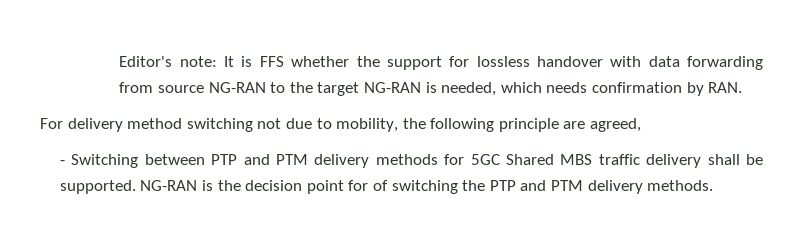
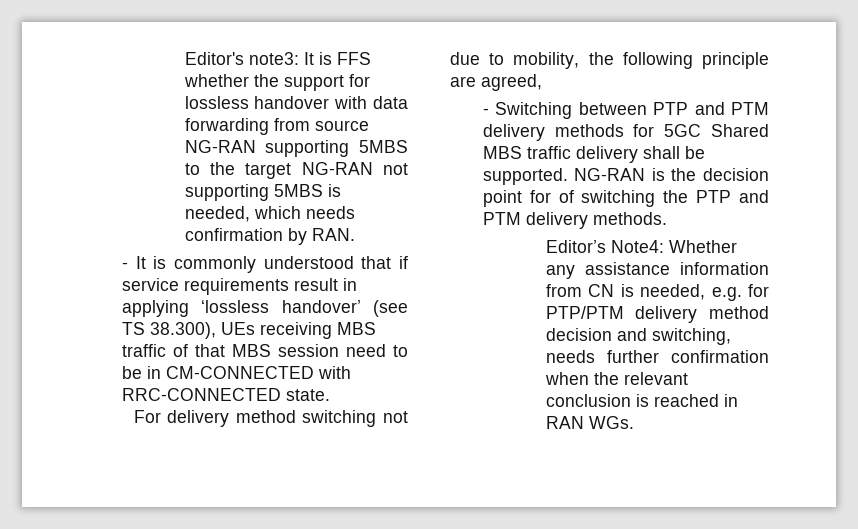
- Editor's note: It is FFS whether the support for lossless handover with data forwarding from source NG-RAN to the target NG-RAN is needed, which needs confirmation by RAN.
+ Editor's note3: It is FFS whether the support for lossless handover with data forwarding from source NG-RAN supporting 5MBS to the target NG-RAN not supporting 5MBS is needed, which needs confirmation by RAN.
+ - It is commonly understood that if service requirements result in applying ‘lossless handover’ (see TS 38.300), UEs receiving MBS traffic of that MBS session need to be in CM-CONNECTED with RRC-CONNECTED state.
+ Editor’s Note4: Whether any assistance information from CN is needed, e.g. for PTP/PTM delivery method decision and switching, needs further confirmation when the relevant conclusion is reached in RAN WGs.

